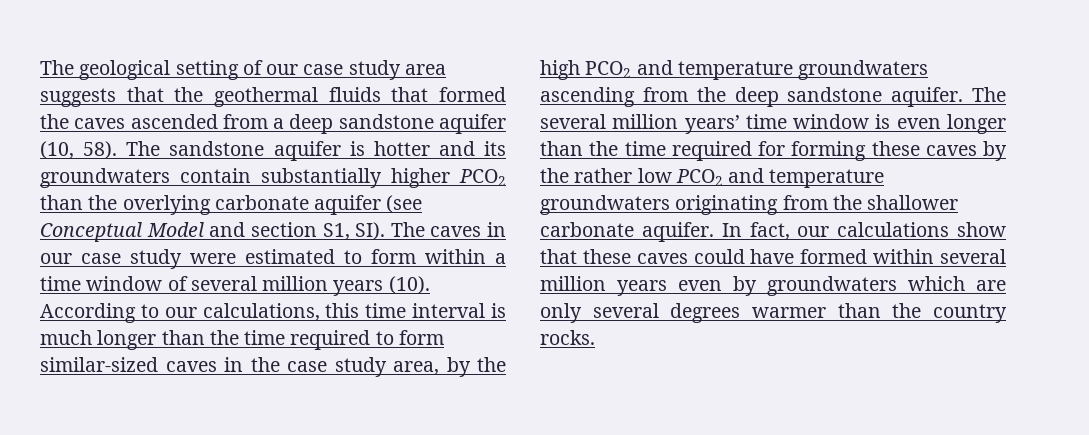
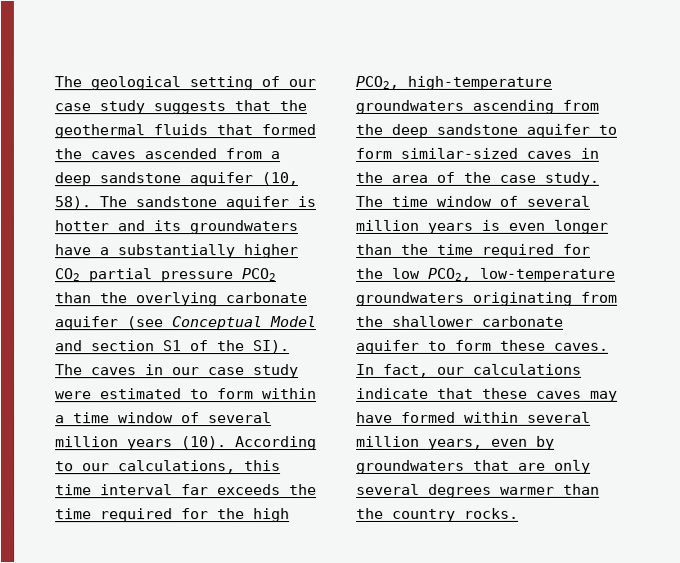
- The geological setting of our case study area suggests that the geothermal fluids that formed the caves ascended from a deep sandstone aquifer (10, 58).
+ The geological setting of our case study suggests that the geothermal fluids that formed the caves ascended from a deep sandstone aquifer (10, 58).
- The sandstone aquifer is hotter and its groundwaters contain substantially higher PCO2 than the overlying carbonate aquifer (see Conceptual Model and section S1, SI). The caves in our case study were estimated to form within a time window of several million years (10).
+ The sandstone aquifer is hotter and its groundwaters have a substantially higher CO2 partial pressure PCO2 than the overlying carbonate aquifer (see Conceptual Model and section S1 of the SI). The caves in our case study were estimated to form within a time window of several million years (10).
- According to our calculations, this time interval is much longer than the time required to form similar-sized caves in the case study area, by the high PCO2 and temperature groundwaters ascending from the deep sandstone aquifer. The several million years’ time window is even longer than the time required for forming these caves by the rather low PCO2 and temperature groundwaters originating from the shallower carbonate aquifer.
+ According to our calculations, this time interval far exceeds the time required for the high PCO2, high-temperature groundwaters ascending from the deep sandstone aquifer to form similar-sized caves in the area of the case study. The time window of several million years is even longer than the time required for the low PCO2, low-temperature groundwaters originating from the shallower carbonate aquifer to form these caves.
- In fact, our calculations show that these caves could have formed within several million years even by groundwaters which are only several degrees warmer than the country rocks.
+ In fact, our calculations indicate that these caves may have formed within several million years, even by groundwaters that are only several degrees warmer than the country rocks.

